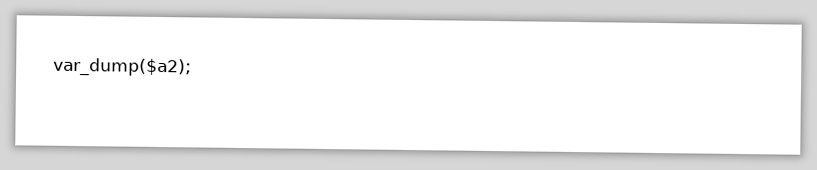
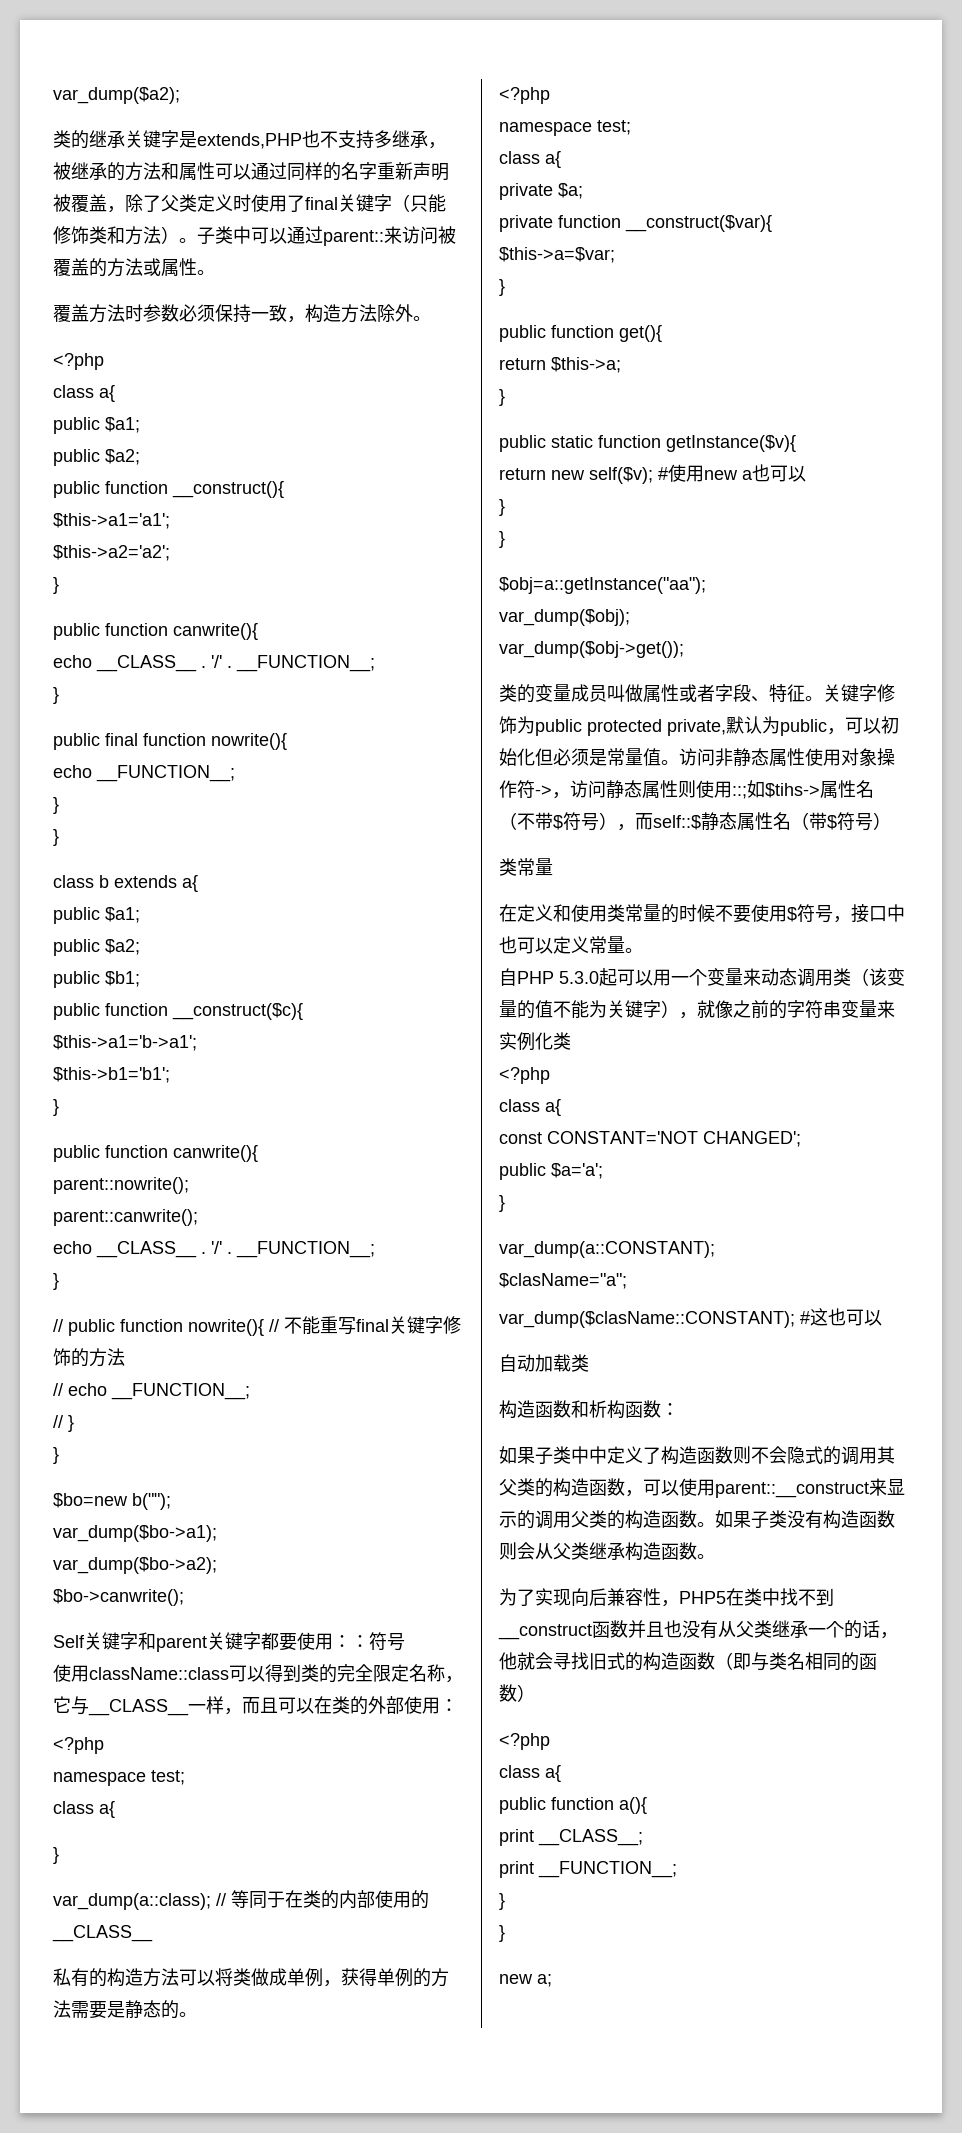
+ 类的继承关键字是extends,PHP也不支持多继承，被继承的方法和属性可以通过同样的名字重新声明被覆盖，除了父类定义时使用了final关键字（只能修饰类和方法）。子类中可以通过parent::来访问被覆盖的方法或属性。
+ 覆盖方法时参数必须保持一致，构造方法除外。
+ <?php
+ class a{
+ public $a1;
+ public $a2;
+ public function __construct(){
+ $this->a1='a1';
+ $this->a2='a2';
+ }
+ public function canwrite(){
+ echo __CLASS__ . '/' . __FUNCTION__;
+ }
+ public final function nowrite(){
+ echo __FUNCTION__;
+ }
+ }
+ class b extends a{
+ public $a1;
+ public $a2;
+ public $b1;
+ public function __construct($c){
+ $this->a1='b->a1';
+ $this->b1='b1';
+ }
+ public function canwrite(){
+ parent::nowrite();
+ parent::canwrite();
+ echo __CLASS__ . '/' . __FUNCTION__;
+ }
+ // public function nowrite(){ // 不能重写final关键字修饰的方法
+ // echo __FUNCTION__;
+ // }
+ }
+ $bo=new b("");
+ var_dump($bo->a1);
+ var_dump($bo->a2);
+ $bo->canwrite();
+ Self关键字和parent关键字都要使用：：符号
+ 使用className::class可以得到类的完全限定名称，它与__CLASS__一样，而且可以在类的外部使用：
+ <?php
+ namespace test;
+ class a{
+ }
+ var_dump(a::class); // 等同于在类的内部使用的__CLASS__
+ 私有的构造方法可以将类做成单例，获得单例的方法需要是静态的。
+ <?php
+ namespace test;
+ class a{
+ private $a;
+ private function __construct($var){
+ $this->a=$var;
+ }
+ public function get(){
+ return $this->a;
+ }
+ public static function getInstance($v){
+ return new self($v); #使用new a也可以
+ }
+ }
+ $obj=a::getInstance("aa");
+ var_dump($obj);
+ var_dump($obj->get());
+ 类的变量成员叫做属性或者字段、特征。关键字修饰为public protected private,默认为public，可以初始化但必须是常量值。访问非静态属性使用对象操作符->，访问静态属性则使用::;如$tihs->属性名（不带$符号），而self::$静态属性名（带$符号）
+ 类常量
+ 在定义和使用类常量的时候不要使用$符号，接口中也可以定义常量。
+ 自PHP 5.3.0起可以用一个变量来动态调用类（该变量的值不能为关键字），就像之前的字符串变量来实例化类
+ <?php
+ class a{
+ const CONSTANT='NOT CHANGED';
+ public $a='a';
+ }
+ var_dump(a::CONSTANT);
+ $clasName="a";
+ var_dump($clasName::CONSTANT); #这也可以
+ 自动加载类
+ 构造函数和析构函数：
+ 如果子类中中定义了构造函数则不会隐式的调用其父类的构造函数，可以使用parent::__construct来显示的调用父类的构造函数。如果子类没有构造函数则会从父类继承构造函数。
+ 为了实现向后兼容性，PHP5在类中找不到__construct函数并且也没有从父类继承一个的话，他就会寻找旧式的构造函数（即与类名相同的函数）
+ <?php
+ class a{
+ public function a(){
+ print __CLASS__;
+ print __FUNCTION__;
+ }
+ }
+ new a;

